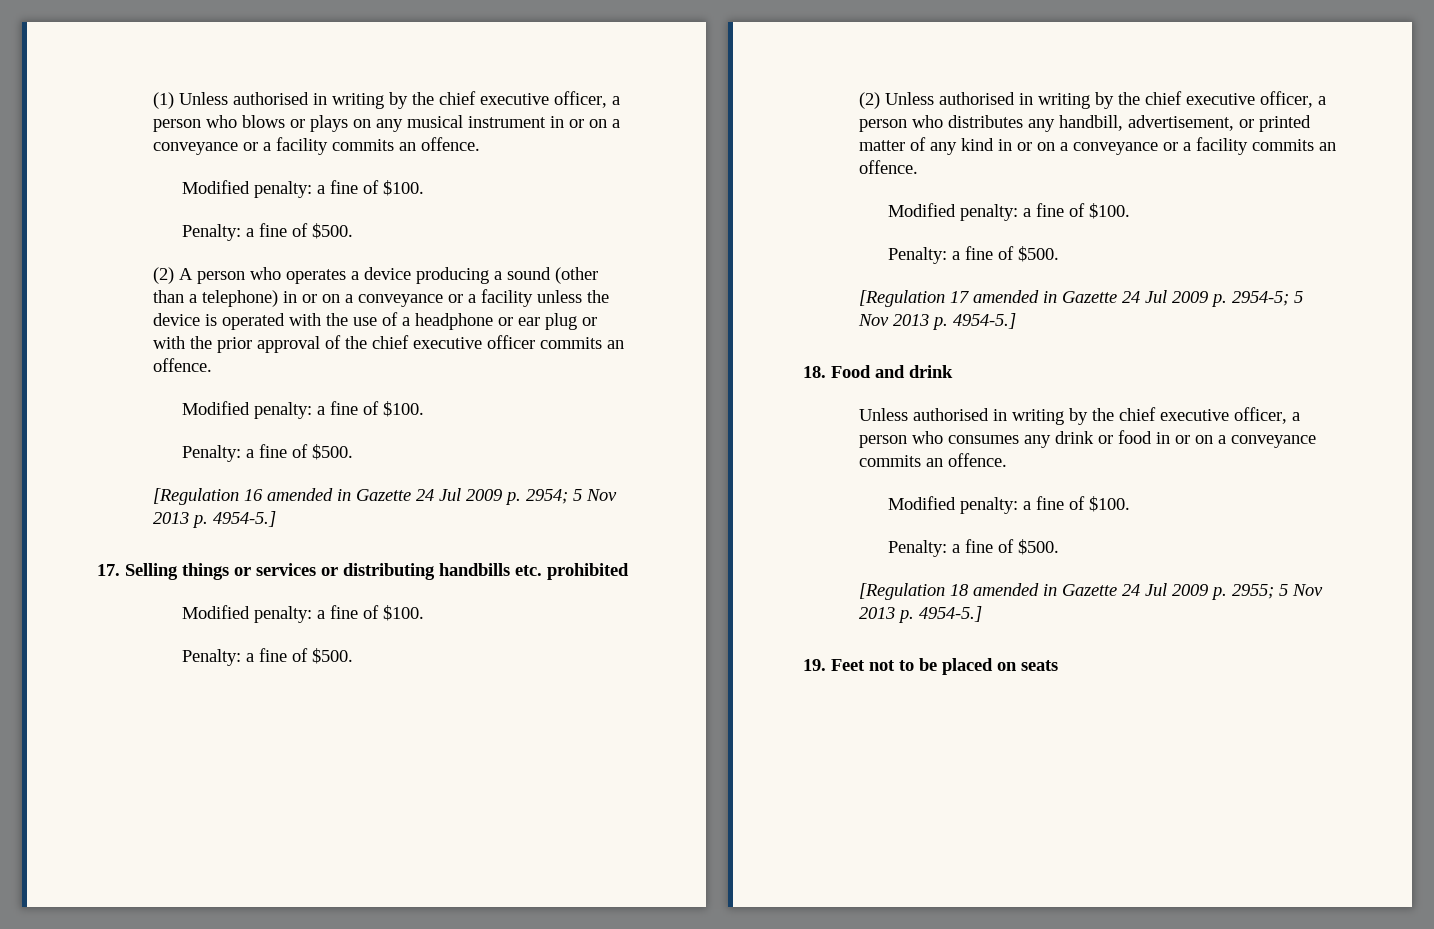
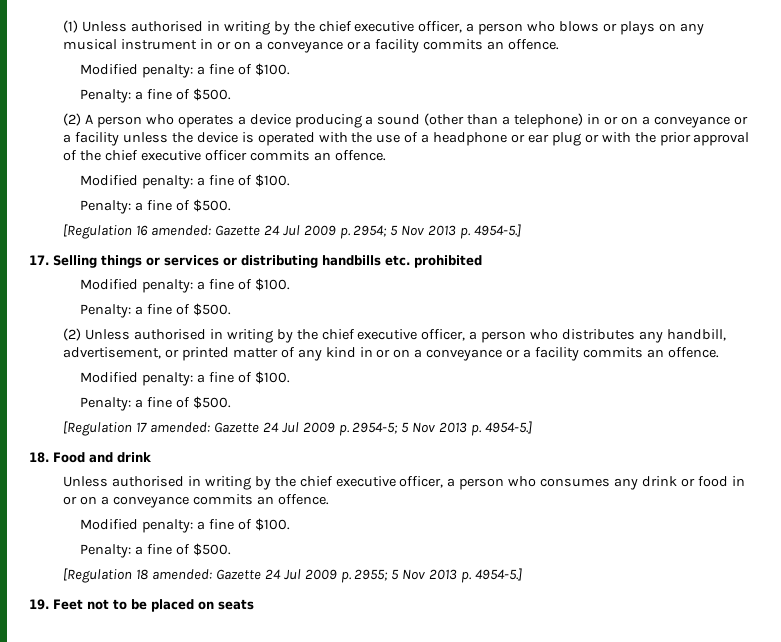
- [Regulation 16 amended in Gazette 24 Jul 2009 p. 2954; 5 Nov 2013 p. 4954-5.]
+ [Regulation 16 amended: Gazette 24 Jul 2009 p. 2954; 5 Nov 2013 p. 4954-5.]
- [Regulation 17 amended in Gazette 24 Jul 2009 p. 2954-5; 5 Nov 2013 p. 4954-5.]
+ [Regulation 17 amended: Gazette 24 Jul 2009 p. 2954-5; 5 Nov 2013 p. 4954-5.]
- [Regulation 18 amended in Gazette 24 Jul 2009 p. 2955; 5 Nov 2013 p. 4954-5.]
+ [Regulation 18 amended: Gazette 24 Jul 2009 p. 2955; 5 Nov 2013 p. 4954-5.]

